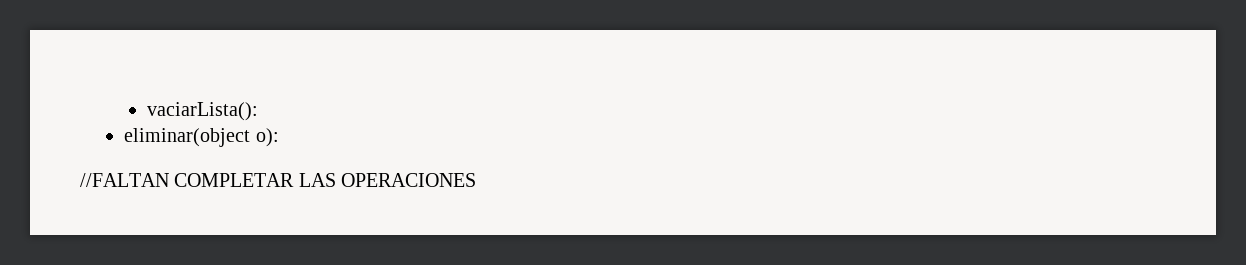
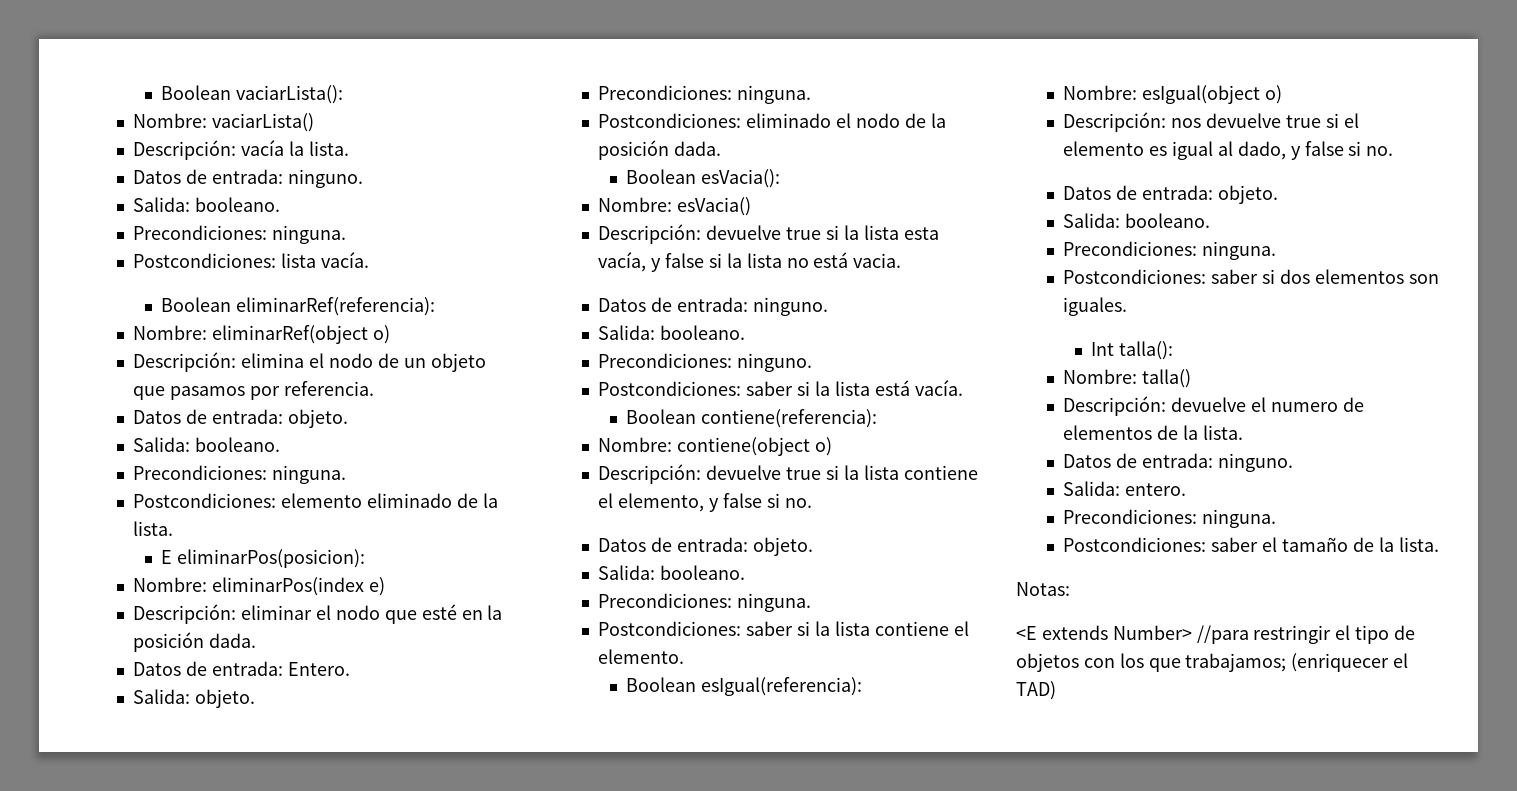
- vaciarLista():
+ Boolean vaciarLista():
- eliminar(object o):
- //FALTAN COMPLETAR LAS OPERACIONES
+ Nombre: vaciarLista()
+ Descripción: vacía la lista.
+ Datos de entrada: ninguno.
+ Salida: booleano.
+ Precondiciones: ninguna.
+ Postcondiciones: lista vacía.
+ Boolean eliminarRef(referencia):
+ Nombre: eliminarRef(object o)
+ Descripción: elimina el nodo de un objeto que pasamos por referencia.
+ Datos de entrada: objeto.
+ Salida: booleano.
+ Precondiciones: ninguna.
+ Postcondiciones: elemento eliminado de la lista.
+ E eliminarPos(posicion):
+ Nombre: eliminarPos(index e)
+ Descripción: eliminar el nodo que esté en la posición dada.
+ Datos de entrada: Entero.
+ Salida: objeto.
+ Precondiciones: ninguna.
+ Postcondiciones: eliminado el nodo de la posición dada.
+ Boolean esVacia():
+ Nombre: esVacia()
+ Descripción: devuelve true si la lista esta vacía, y false si la lista no está vacia.
+ Datos de entrada: ninguno.
+ Salida: booleano.
+ Precondiciones: ninguno.
+ Postcondiciones: saber si la lista está vacía.
+ Boolean contiene(referencia):
+ Nombre: contiene(object o)
+ Descripción: devuelve true si la lista contiene el elemento, y false si no.
+ Datos de entrada: objeto.
+ Salida: booleano.
+ Precondiciones: ninguna.
+ Postcondiciones: saber si la lista contiene el elemento.
+ Boolean esIgual(referencia):
+ Nombre: esIgual(object o)
+ Descripción: nos devuelve true si el elemento es igual al dado, y false si no.
+ Datos de entrada: objeto.
+ Salida: booleano.
+ Precondiciones: ninguna.
+ Postcondiciones: saber si dos elementos son iguales.
+ Int talla():
+ Nombre: talla()
+ Descripción: devuelve el numero de elementos de la lista.
+ Datos de entrada: ninguno.
+ Salida: entero.
+ Precondiciones: ninguna.
+ Postcondiciones: saber el tamaño de la lista.
+ Notas:
+ <E extends Number> //para restringir el tipo de objetos con los que trabajamos; (enriquecer el TAD)

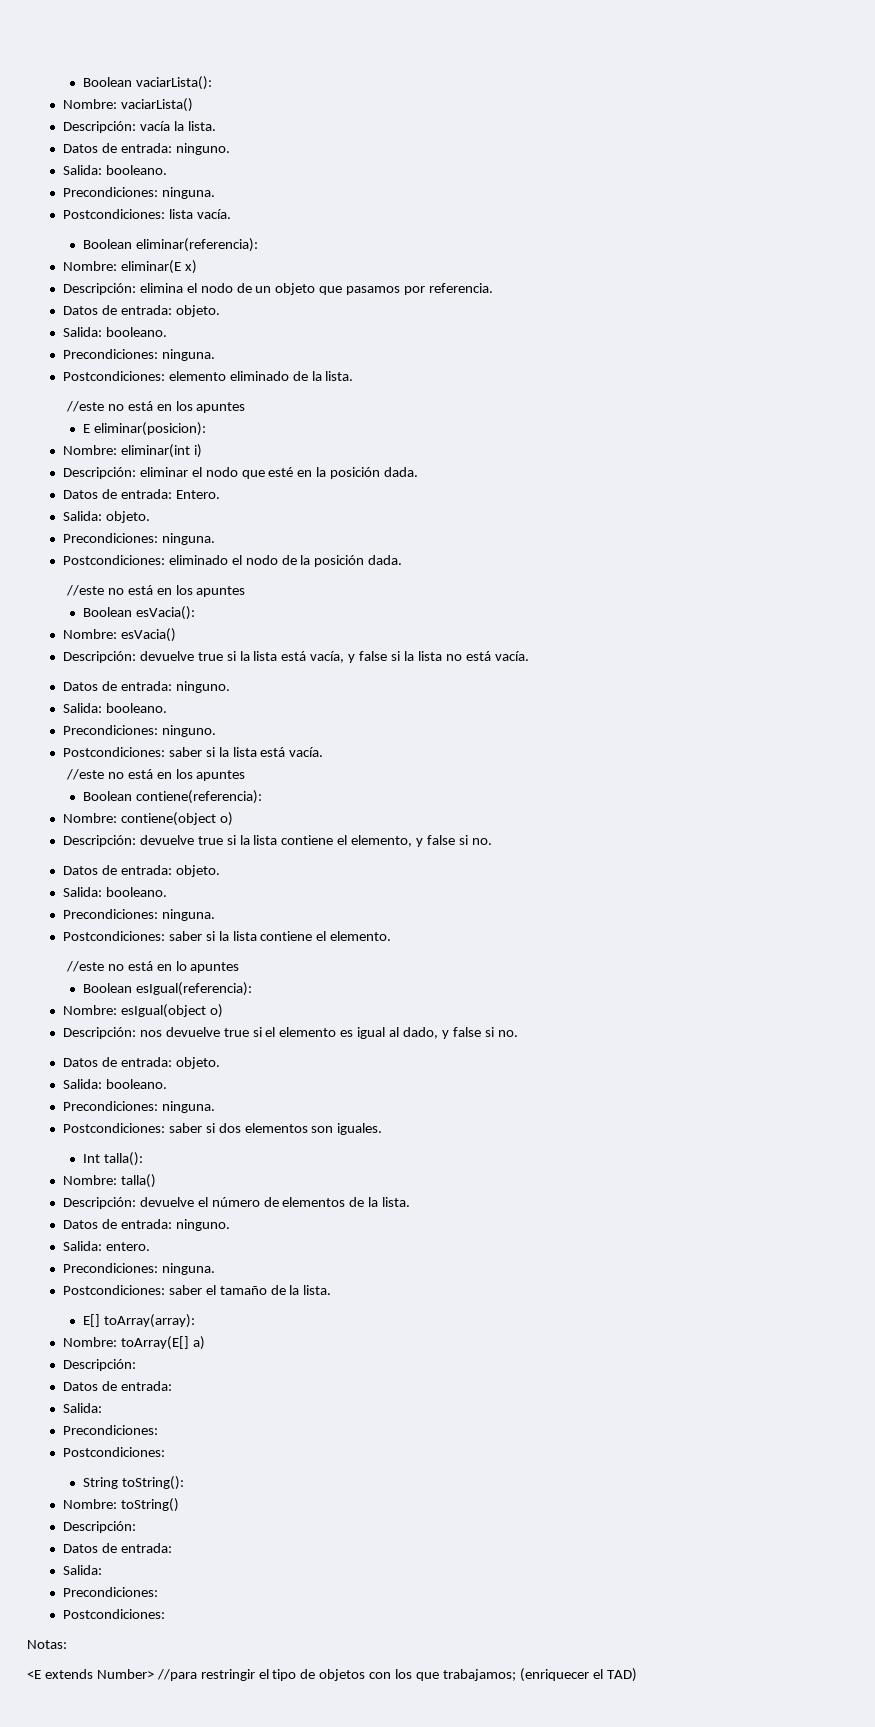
- Boolean eliminarRef(referencia):
- Nombre: eliminarRef(object o)
+ Boolean eliminar(referencia):
+ Nombre: eliminar(E x)
  Postcondiciones: elemento eliminado de la lista.
+ //este no está en los apuntes
- E eliminarPos(posicion):
- Nombre: eliminarPos(index e)
+ E eliminar(posicion):
+ Nombre: eliminar(int i)
  Postcondiciones: eliminado el nodo de la posición dada.
+ //este no está en los apuntes
- Descripción: devuelve true si la lista esta vacía, y false si la lista no está vacia.
+ Descripción: devuelve true si la lista está vacía, y false si la lista no está vacía.
  Postcondiciones: saber si la lista está vacía.
+ //este no está en los apuntes
+ //este no está en lo apuntes
- Descripción: devuelve el numero de elementos de la lista.
+ Descripción: devuelve el número de elementos de la lista.
+ E[] toArray(array):
+ Nombre: toArray(E[] a)
+ Descripción:
+ Datos de entrada:
+ Salida:
+ Precondiciones:
+ Postcondiciones:
+ String toString():
+ Nombre: toString()
+ Descripción:
+ Datos de entrada:
+ Salida:
+ Precondiciones:
+ Postcondiciones:

